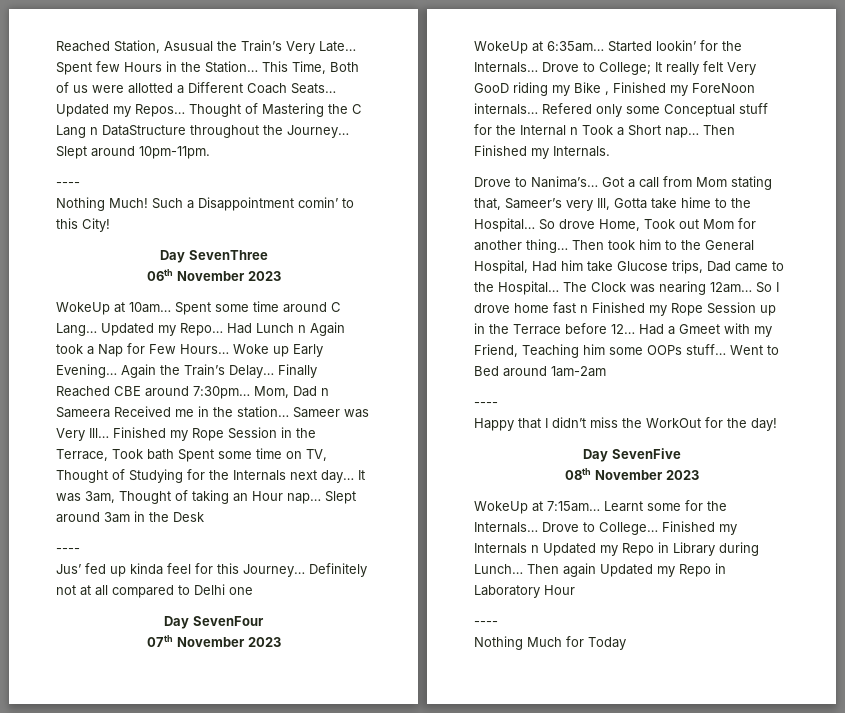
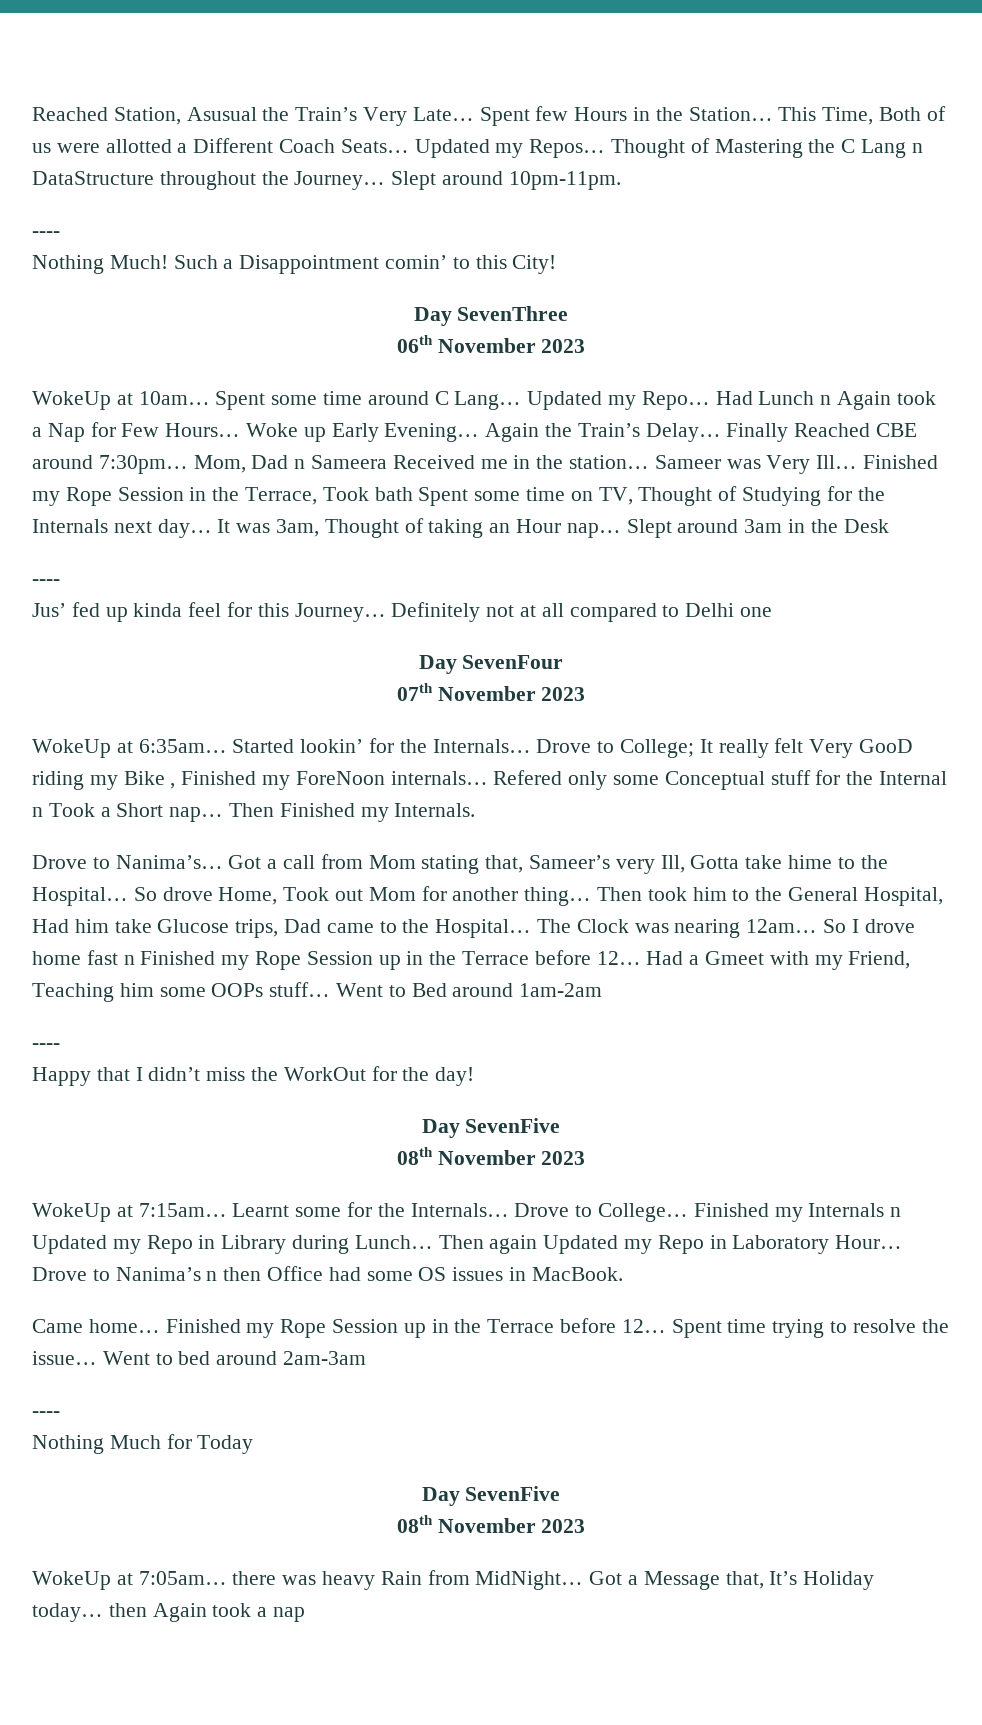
- Then again Updated my Repo in Laboratory Hour
+ Then again Updated my Repo in Laboratory Hour… Drove to Nanima’s n then Office had some OS issues in MacBook.
+ Came home… Finished my Rope Session up in the Terrace before 12… Spent time trying to resolve the issue… Went to bed around 2am-3am
  Nothing Much for Today
+ Day SevenFive
+ 08th November 2023
+ WokeUp at 7:05am… there was heavy Rain from MidNight… Got a Message that, It’s Holiday today… then Again took a nap

